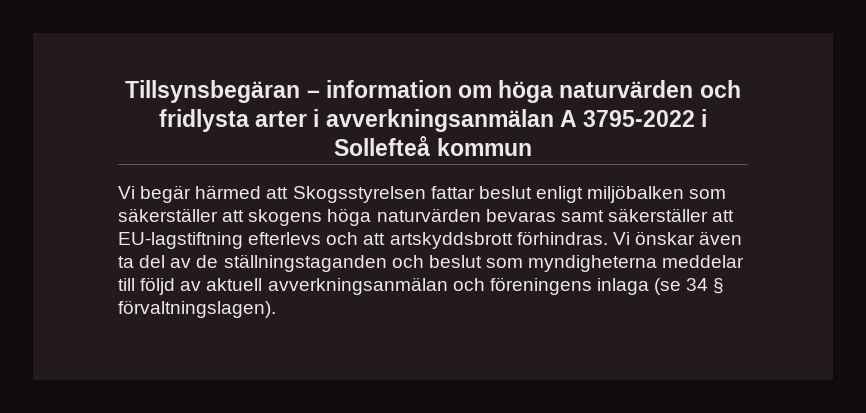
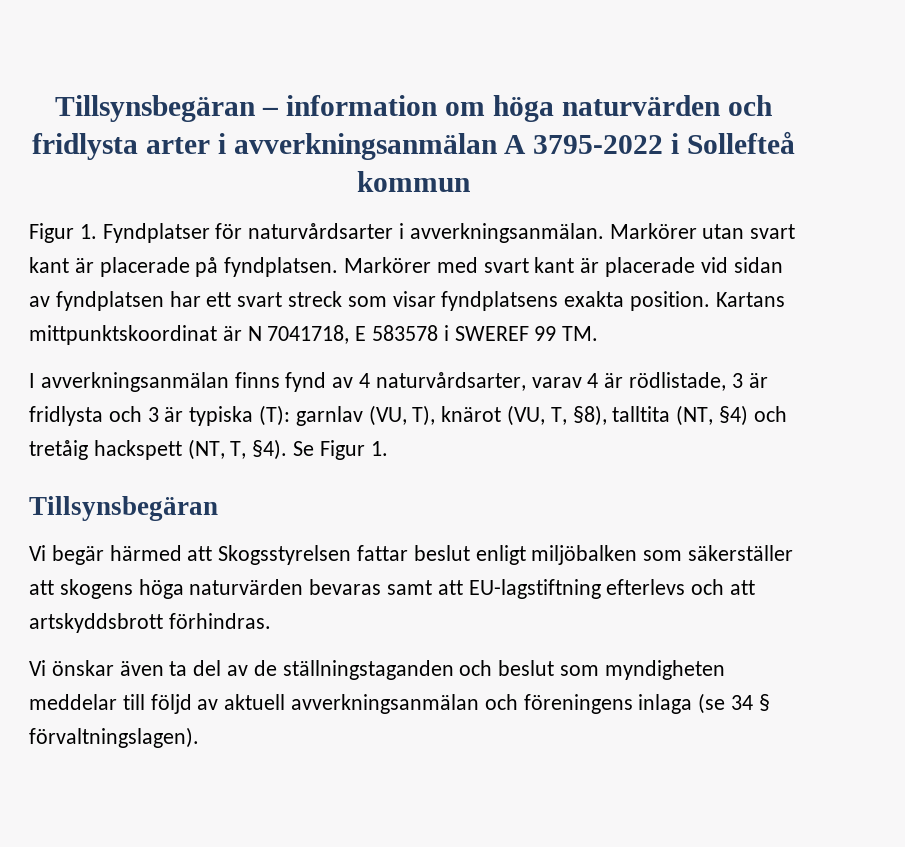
+ Figur 1. Fyndplatser för naturvårdsarter i avverkningsanmälan. Markörer utan svart kant är placerade på fyndplatsen. Markörer med svart kant är placerade vid sidan av fyndplatsen har ett svart streck som visar fyndplatsens exakta position. Kartans mittpunktskoordinat är N 7041718, E 583578 i SWEREF 99 TM.
+ I avverkningsanmälan finns fynd av 4 naturvårdsarter, varav 4 är rödlistade, 3 är fridlysta och 3 är typiska (T): garnlav (VU, T), knärot (VU, T, §8), talltita (NT, §4) och tretåig hackspett (NT, T, §4). Se Figur 1.
+ Tillsynsbegäran
- Vi begär härmed att Skogsstyrelsen fattar beslut enligt miljöbalken som säkerställer att skogens höga naturvärden bevaras samt säkerställer att EU-lagstiftning efterlevs och att artskyddsbrott förhindras. Vi önskar även ta del av de ställningstaganden och beslut som myndigheterna meddelar till följd av aktuell avverkningsanmälan och föreningens inlaga (se 34 § förvaltningslagen).
+ Vi begär härmed att Skogsstyrelsen fattar beslut enligt miljöbalken som säkerställer att skogens höga naturvärden bevaras samt att EU-lagstiftning efterlevs och att artskyddsbrott förhindras.
+ Vi önskar även ta del av de ställningstaganden och beslut som myndigheten meddelar till följd av aktuell avverkningsanmälan och föreningens inlaga (se 34 § förvaltningslagen).

